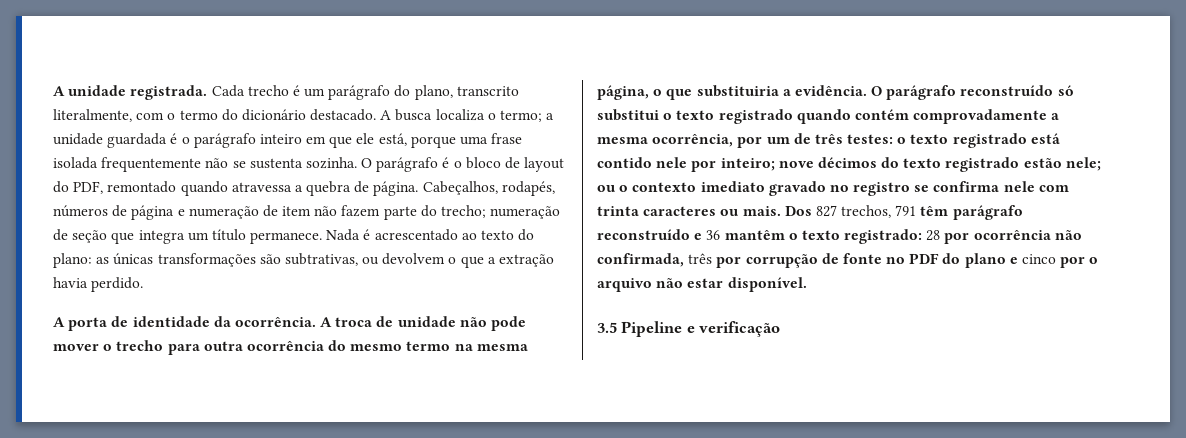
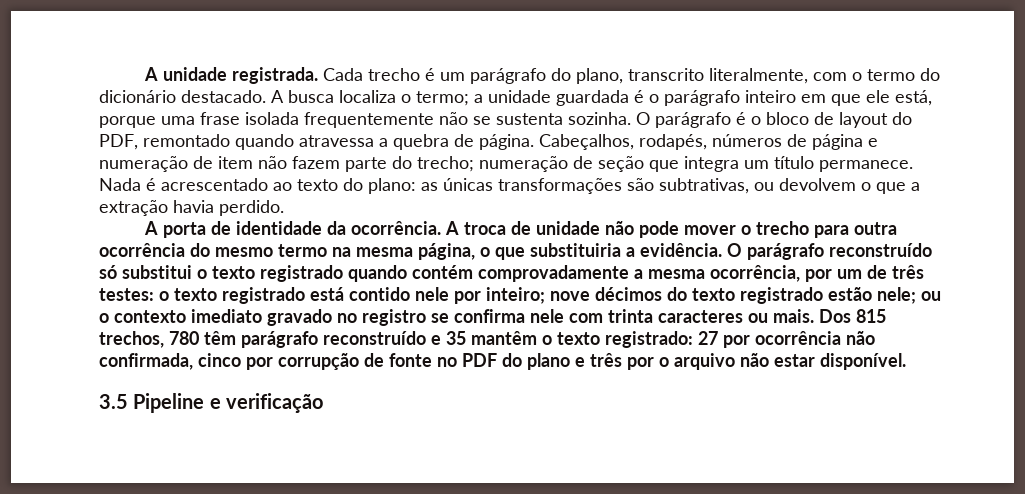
- Dos 827 trechos, 791 têm parágrafo reconstruído e 36 mantêm o texto registrado: 28 por ocorrência não confirmada, três por corrupção de fonte no PDF do plano e cinco por o arquivo não estar disponível.
+ Dos 815 trechos, 780 têm parágrafo reconstruído e 35 mantêm o texto registrado: 27 por ocorrência não confirmada, cinco por corrupção de fonte no PDF do plano e três por o arquivo não estar disponível.

